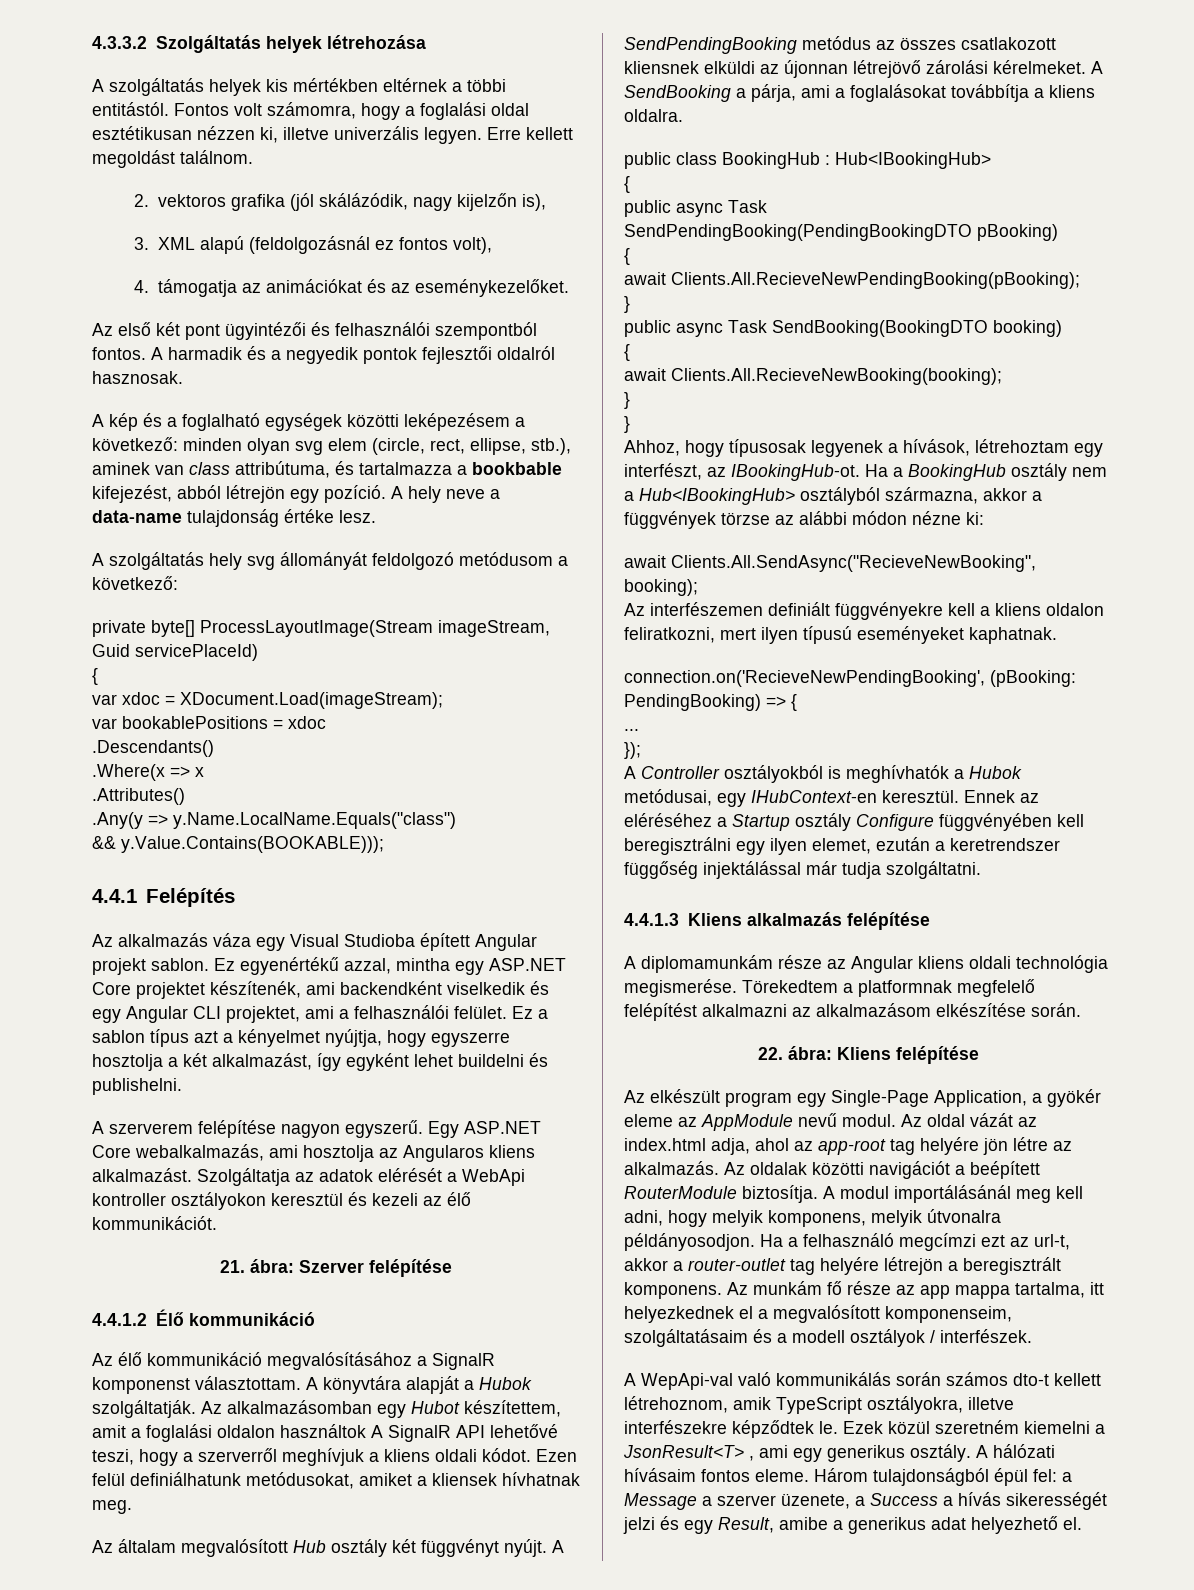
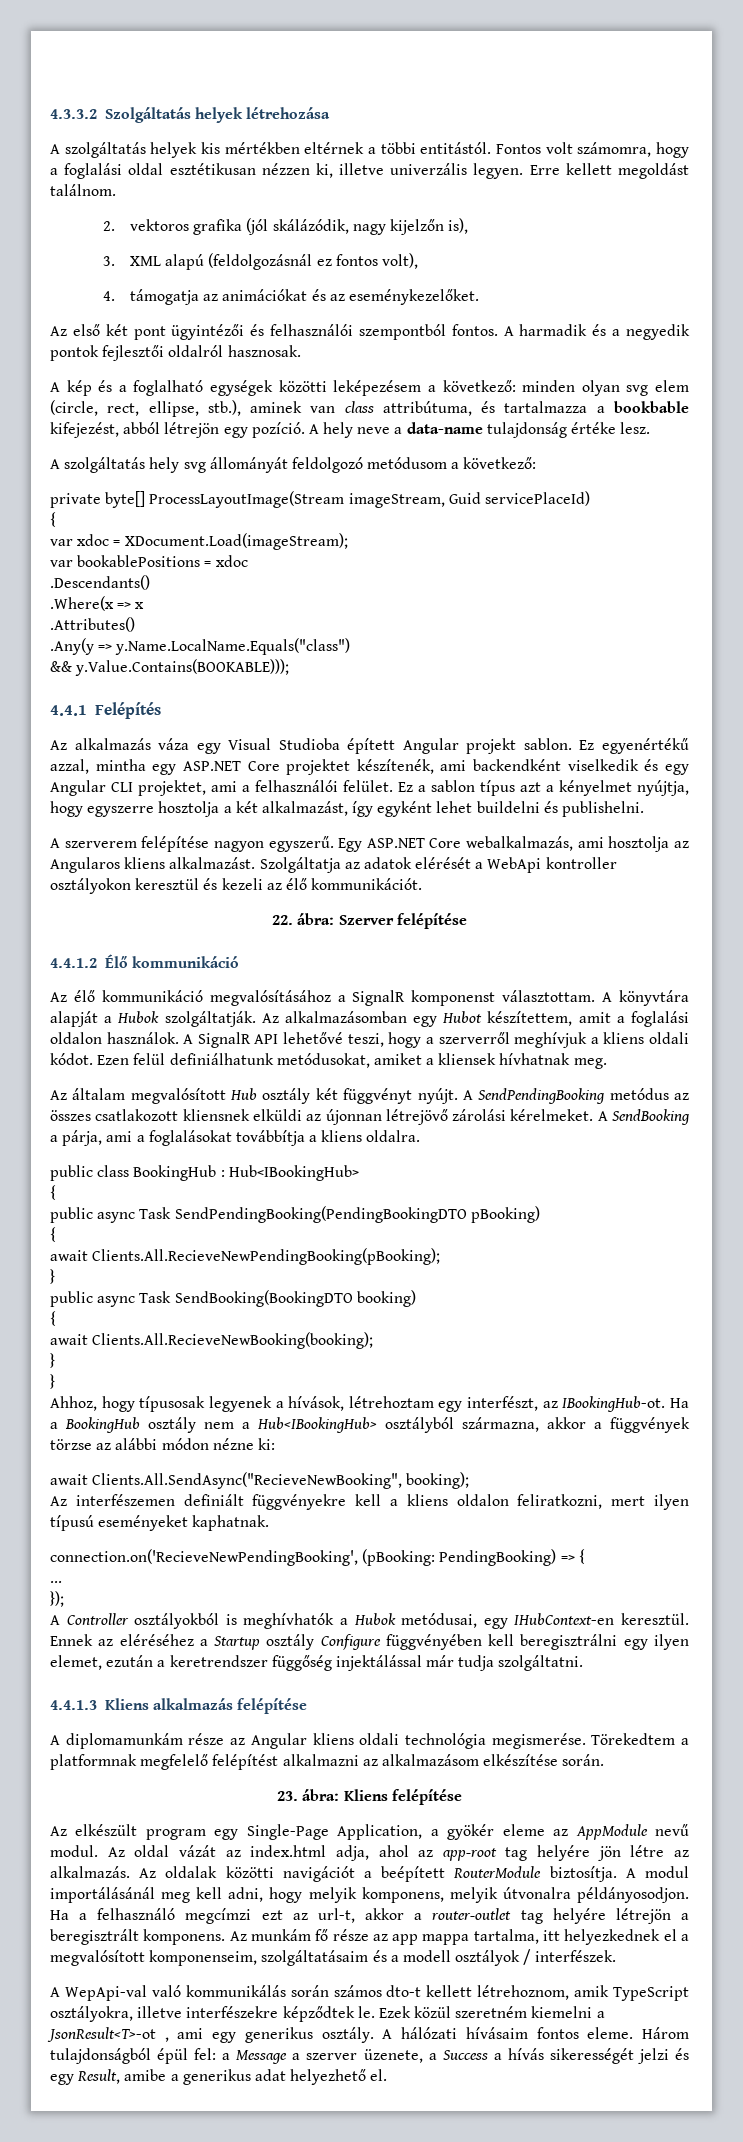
- 21. ábra: Szerver felépítése
+ 22. ábra: Szerver felépítése
- Az alkalmazásomban egy Hubot készítettem, amit a foglalási oldalon használtok A SignalR API lehetővé teszi, hogy a szerverről meghívjuk a kliens oldali kódot.
+ Az alkalmazásomban egy Hubot készítettem, amit a foglalási oldalon használok. A SignalR API lehetővé teszi, hogy a szerverről meghívjuk a kliens oldali kódot.
- 22. ábra: Kliens felépítése
+ 23. ábra: Kliens felépítése
- Ezek közül szeretném kiemelni a JsonResult<T> , ami egy generikus osztály.
+ Ezek közül szeretném kiemelni a JsonResult<T>-ot , ami egy generikus osztály.

